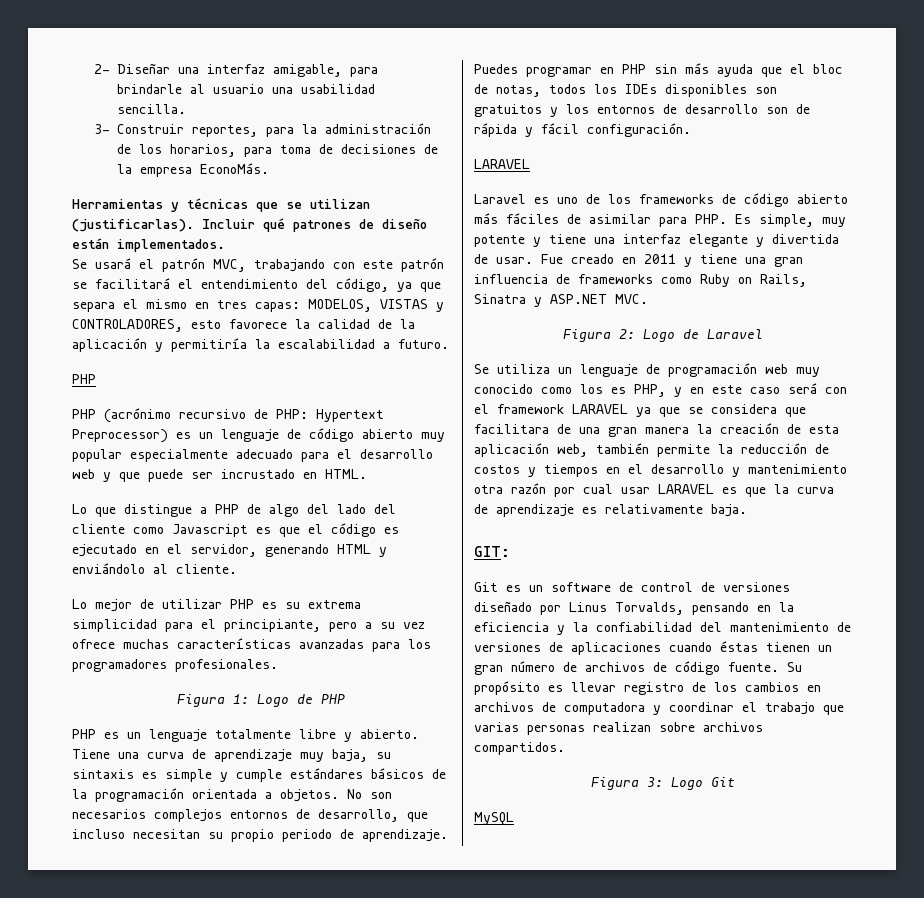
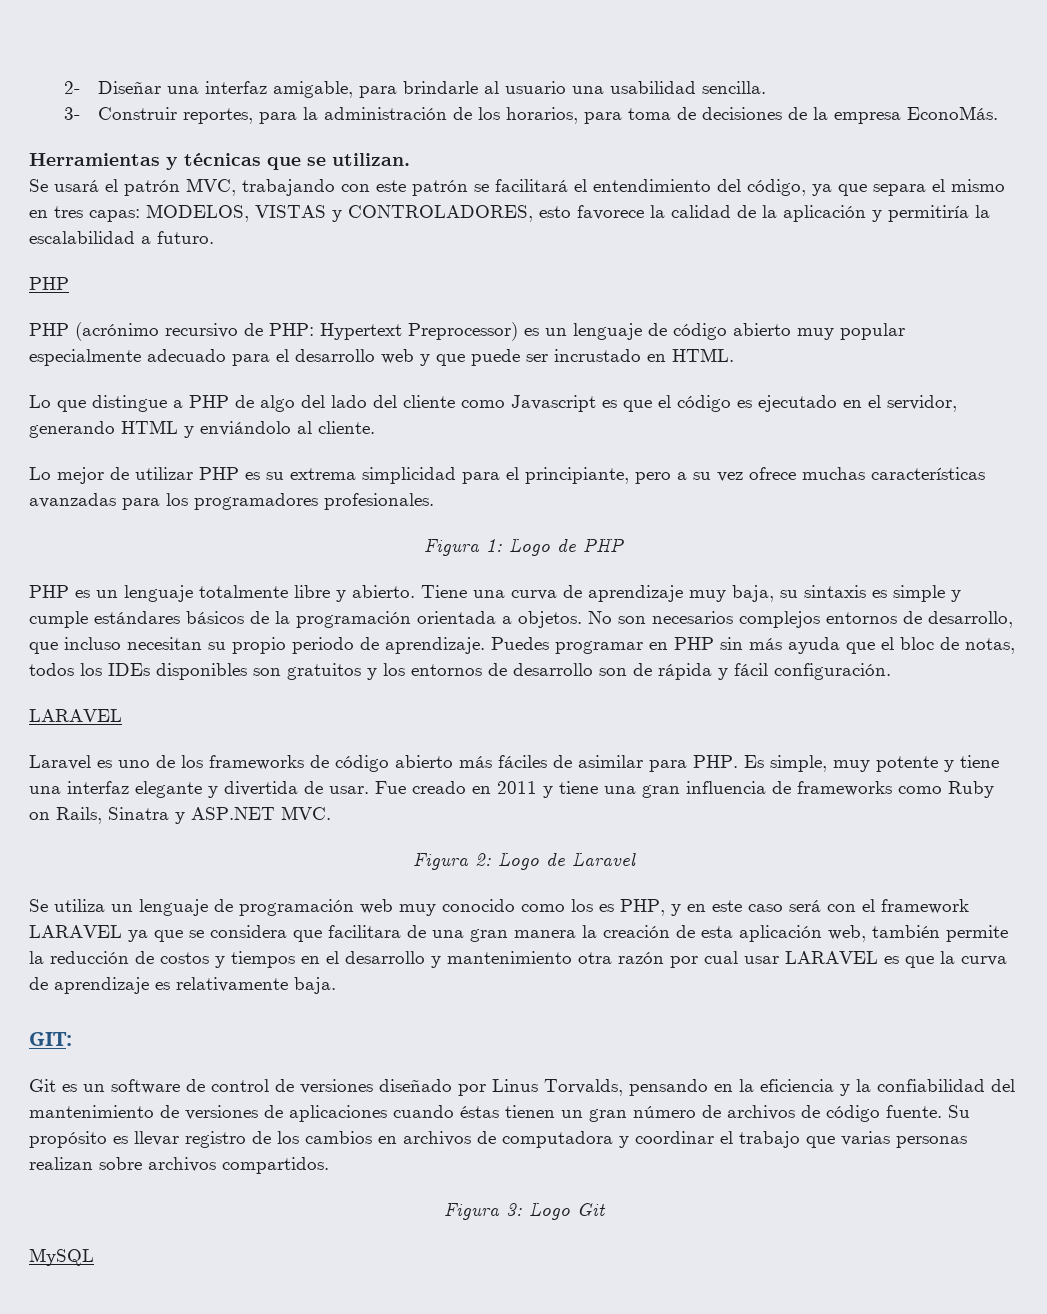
- Herramientas y técnicas que se utilizan (justificarlas). Incluir qué patrones de diseño están implementados.
+ Herramientas y técnicas que se utilizan.

